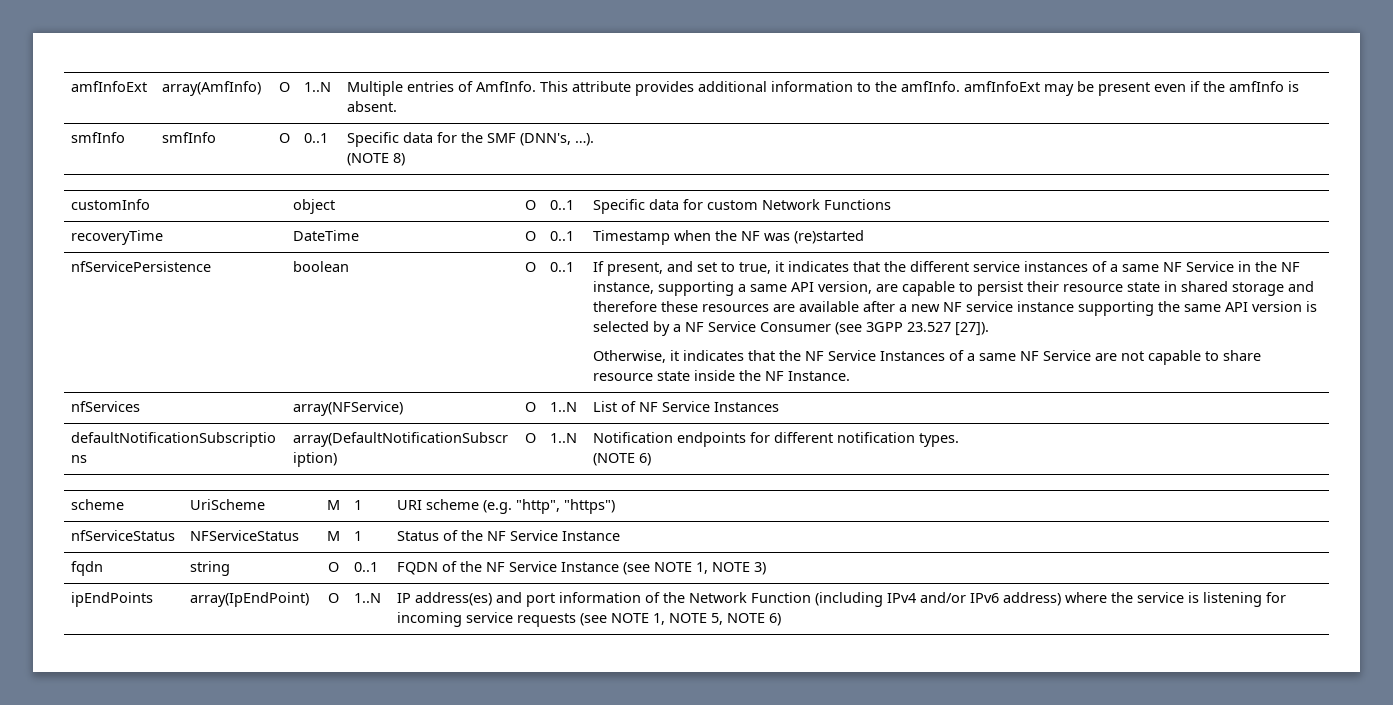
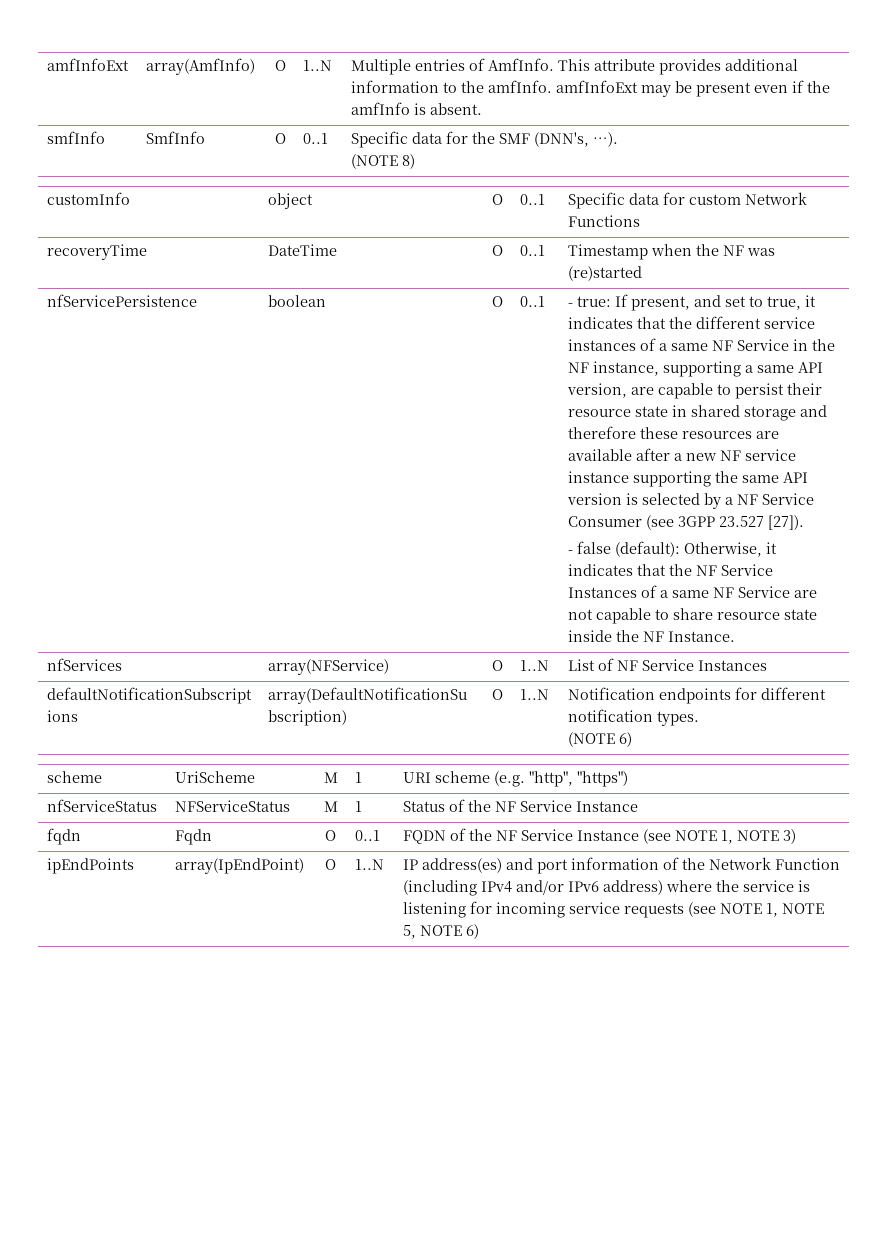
- smfInfo | smfInfo | O | 0..1 | Specific data for the SMF (DNN's, …).
+ smfInfo | SmfInfo | O | 0..1 | Specific data for the SMF (DNN's, …).
+ - true:
- Otherwise, it indicates that the NF Service Instances of a same NF Service are not capable to share resource state inside the NF Instance.
+ - false (default): Otherwise, it indicates that the NF Service Instances of a same NF Service are not capable to share resource state inside the NF Instance.
- fqdn | string | O | 0..1 | FQDN of the NF Service Instance (see NOTE 1, NOTE 3)
+ fqdn | Fqdn | O | 0..1 | FQDN of the NF Service Instance (see NOTE 1, NOTE 3)

